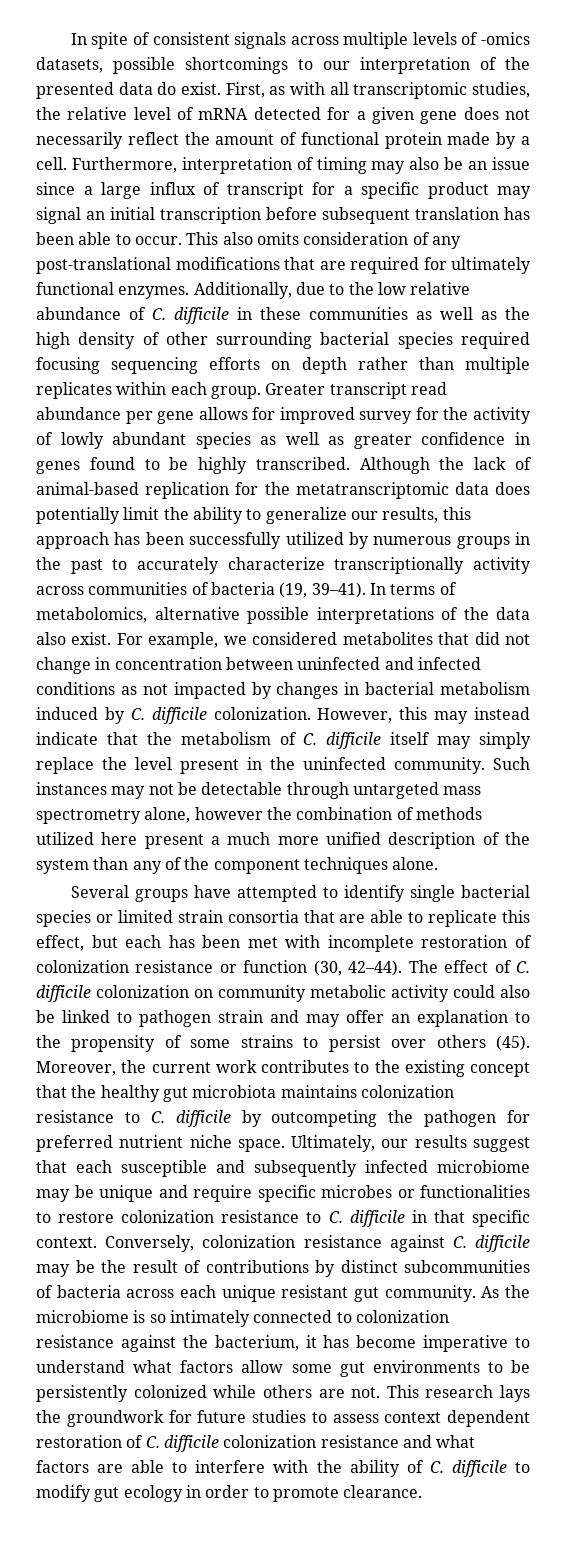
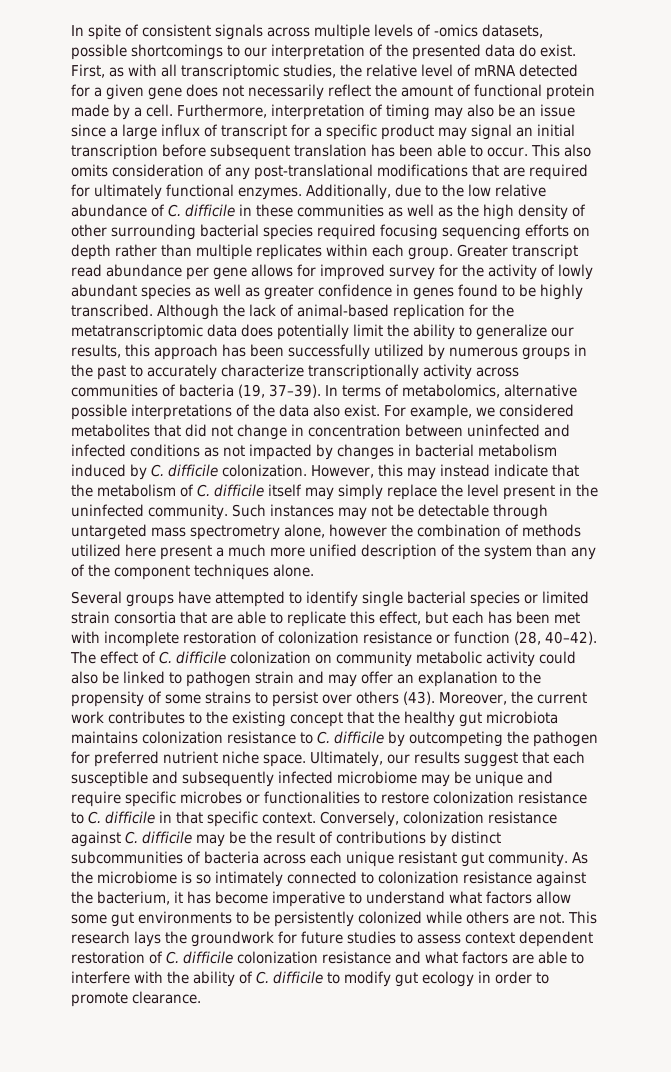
- Although the lack of animal-based replication for the metatranscriptomic data does potentially limit the ability to generalize our results, this approach has been successfully utilized by numerous groups in the past to accurately characterize transcriptionally activity across communities of bacteria (19, 39–41).
+ Although the lack of animal-based replication for the metatranscriptomic data does potentially limit the ability to generalize our results, this approach has been successfully utilized by numerous groups in the past to accurately characterize transcriptionally activity across communities of bacteria (19, 37–39).
- Several groups have attempted to identify single bacterial species or limited strain consortia that are able to replicate this effect, but each has been met with incomplete restoration of colonization resistance or function (30, 42–44).
+ Several groups have attempted to identify single bacterial species or limited strain consortia that are able to replicate this effect, but each has been met with incomplete restoration of colonization resistance or function (28, 40–42).
- The effect of C. difficile colonization on community metabolic activity could also be linked to pathogen strain and may offer an explanation to the propensity of some strains to persist over others (45).
+ The effect of C. difficile colonization on community metabolic activity could also be linked to pathogen strain and may offer an explanation to the propensity of some strains to persist over others (43).

